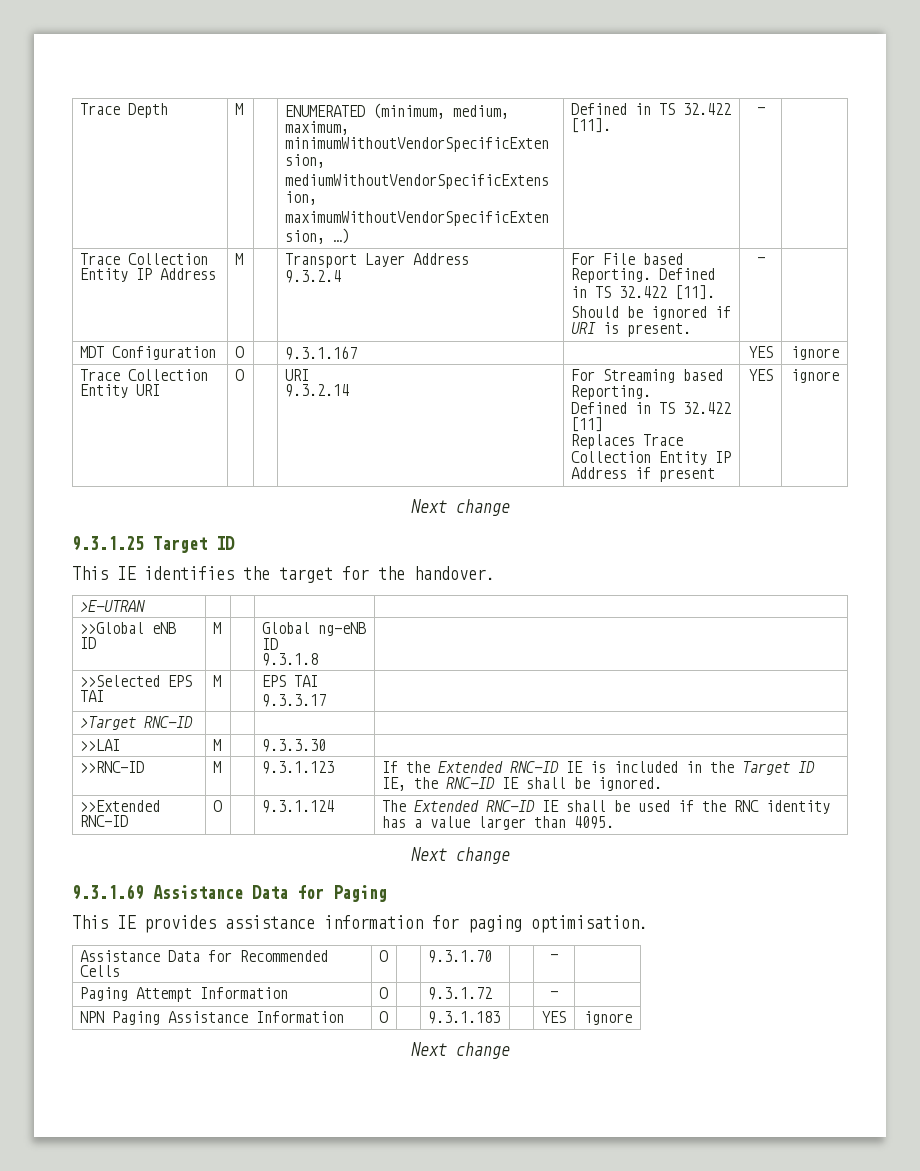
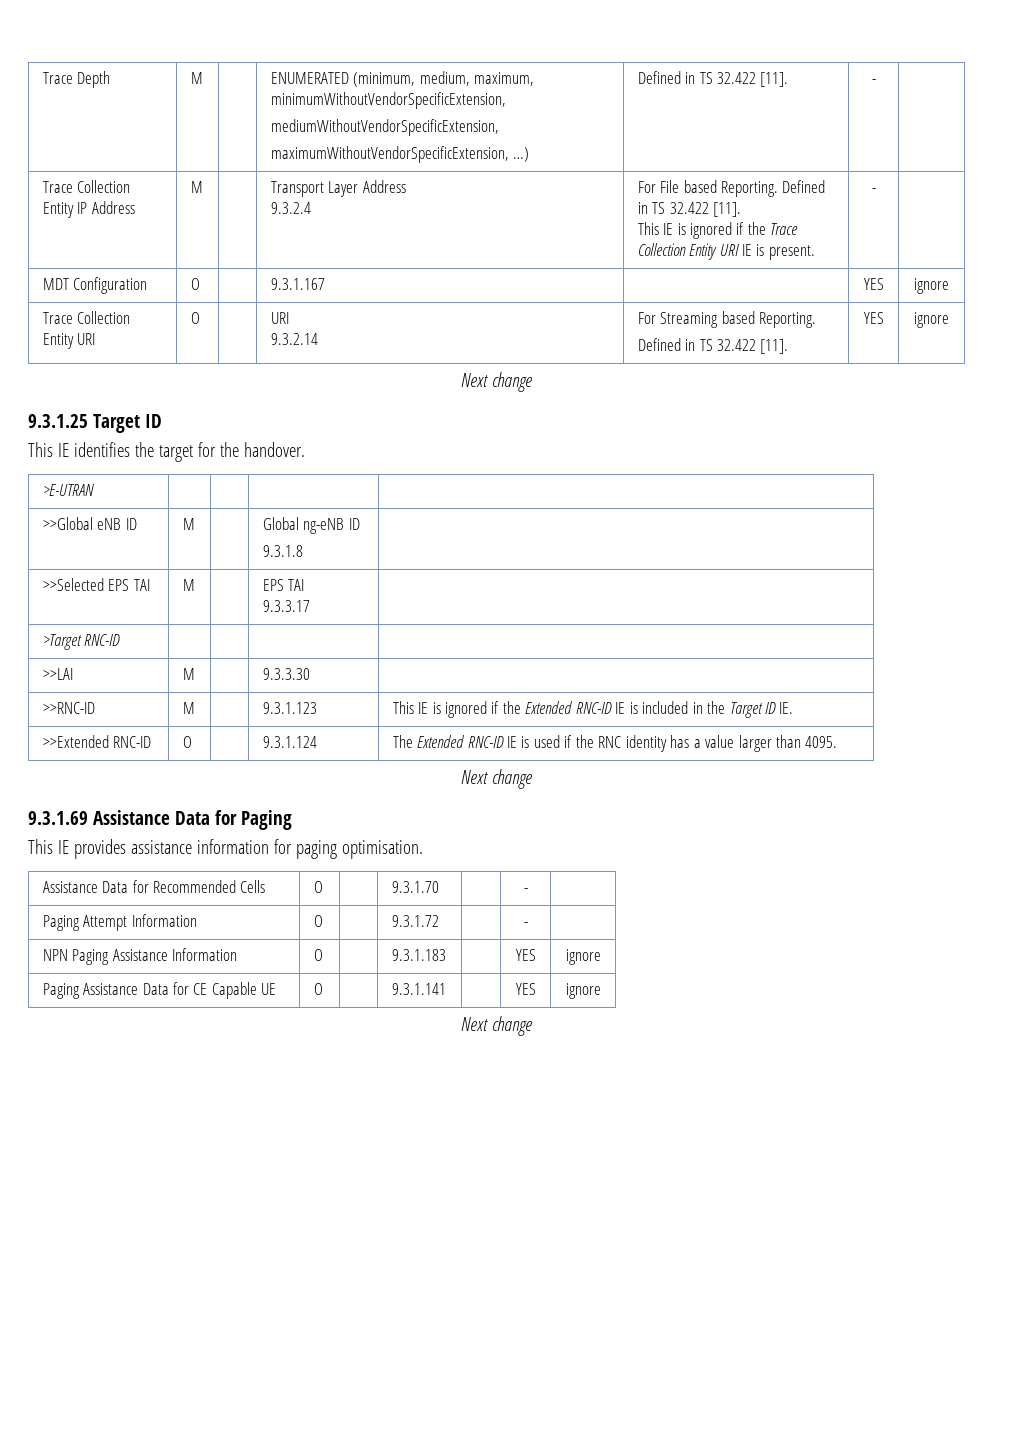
  Trace Collection Entity IP Address | M | | Transport Layer Address
  9.3.2.4 | For File based Reporting. Defined in TS 32.422 [11].
- Should be ignored if URI is present. | - |
+ This IE is ignored if the Trace Collection Entity URI IE is present. | - |
  Trace Collection Entity URI | O | | URI
  9.3.2.14 | For Streaming based Reporting.
- Defined in TS 32.422 [11]
- Replaces Trace Collection Entity IP Address if present | YES | ignore
+ Defined in TS 32.422 [11]. | YES | ignore
- >>RNC-ID | M | | 9.3.1.123 | If the Extended RNC-ID IE is included in the Target ID IE, the RNC-ID IE shall be ignored.
+ >>RNC-ID | M | | 9.3.1.123 | This IE is ignored if the Extended RNC-ID IE is included in the Target ID IE.
- >>Extended RNC-ID | O | | 9.3.1.124 | The Extended RNC-ID IE shall be used if the RNC identity has a value larger than 4095.
+ >>Extended RNC-ID | O | | 9.3.1.124 | The Extended RNC-ID IE is used if the RNC identity has a value larger than 4095.
+ Paging Assistance Data for CE Capable UE | O | | 9.3.1.141 | | YES | ignore

